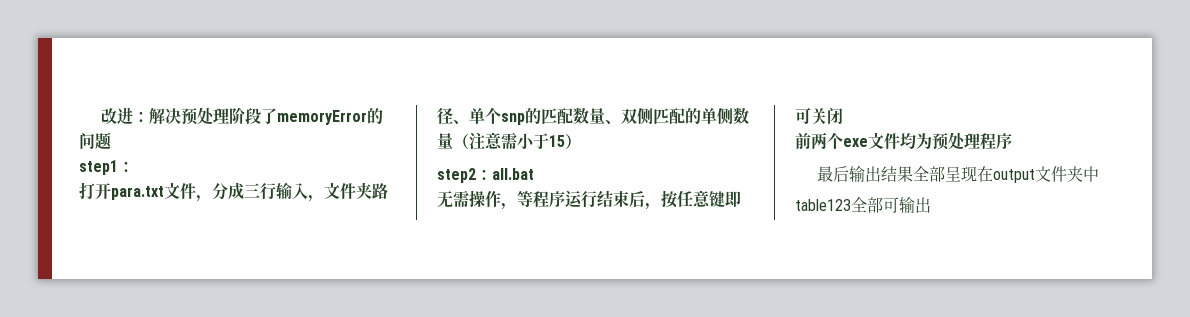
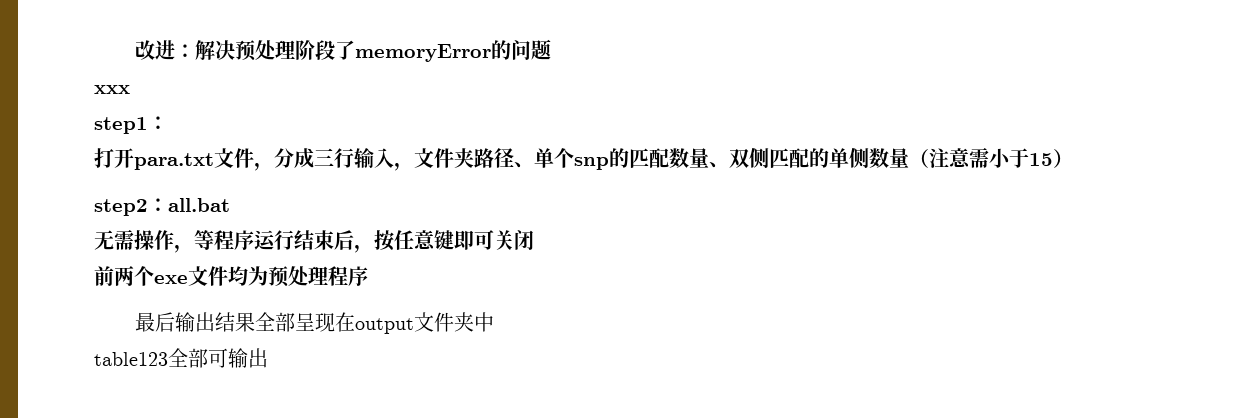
+ xxx

